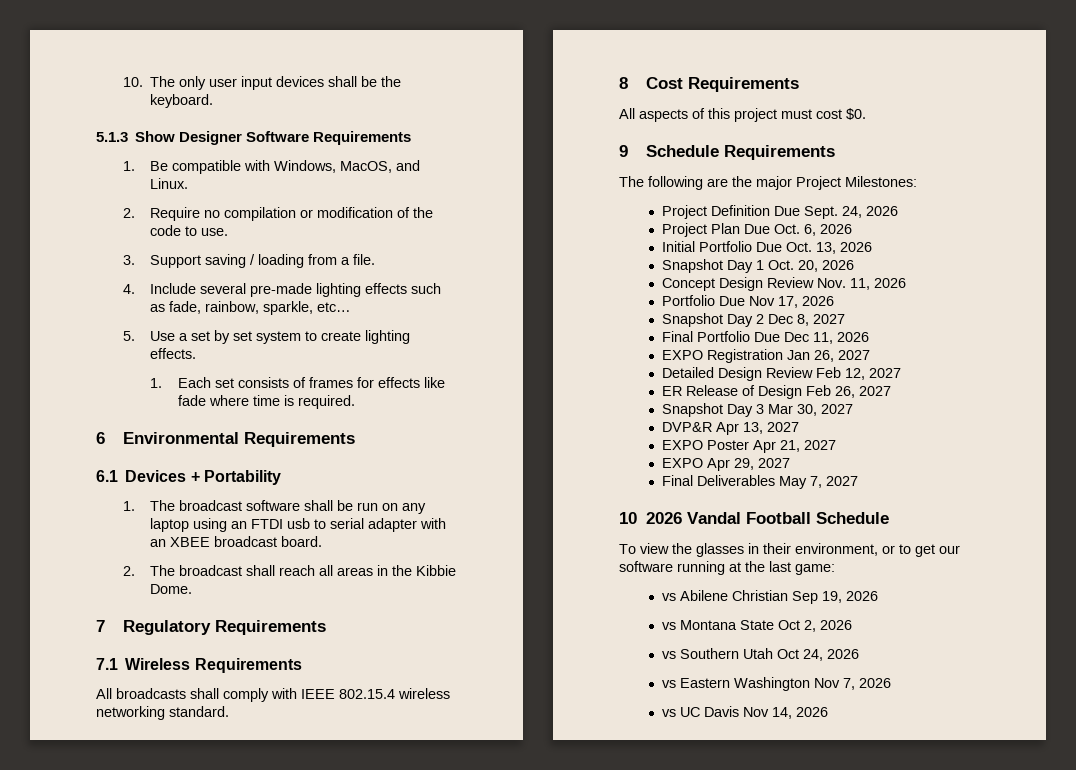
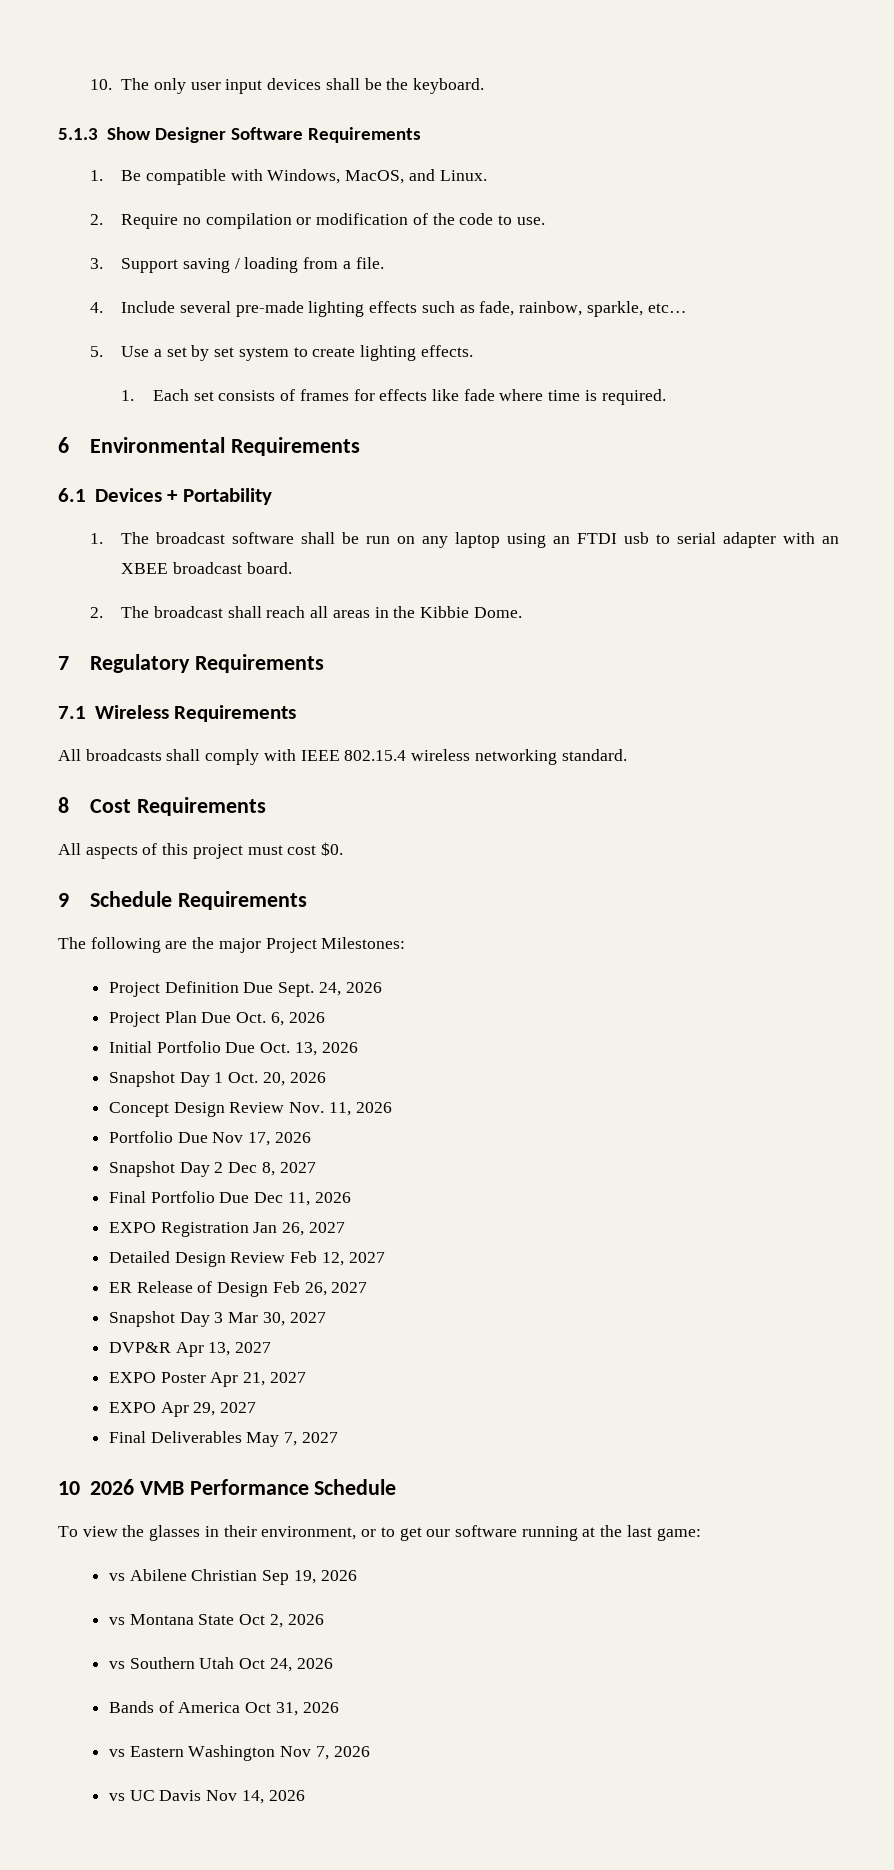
- 10 2026 Vandal Football Schedule
+ 10 2026 VMB Performance Schedule
+ Bands of America Oct 31, 2026

